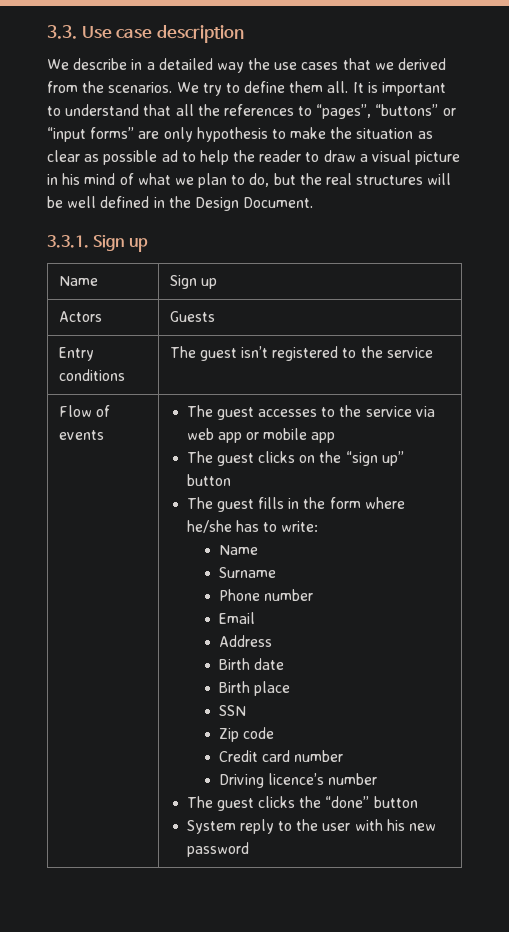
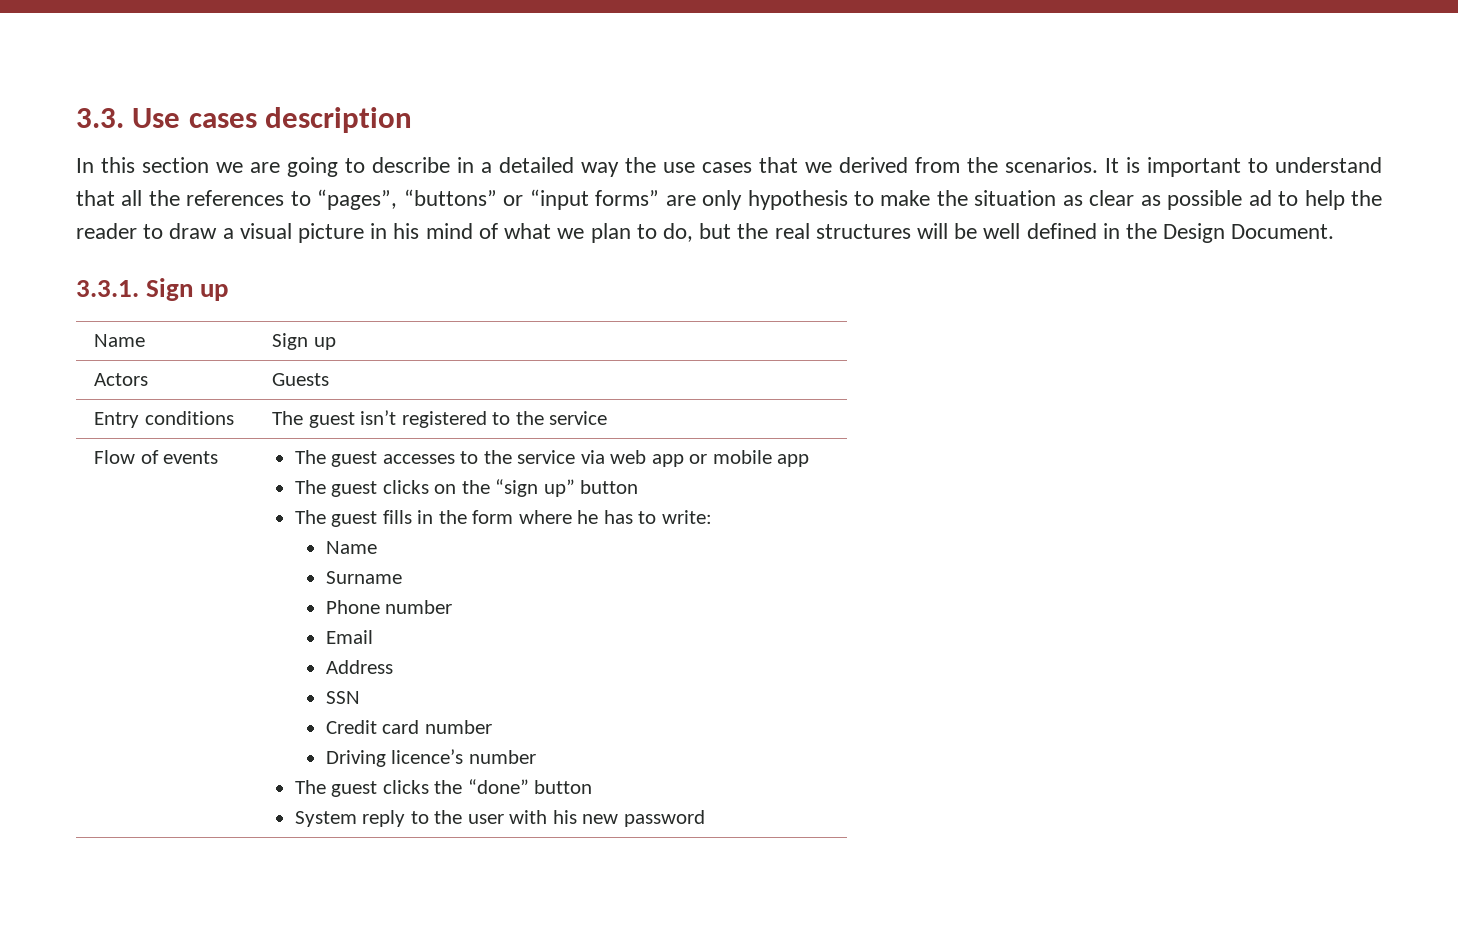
- 3.3. Use case description
+ 3.3. Use cases description
- We describe in a detailed way the use cases that we derived from the scenarios.
+ In this section we are going to describe in a detailed way the use cases that we derived from the scenarios.
- We try to define them all.
- The guest fills in the form where he/she has to write:
+ The guest fills in the form where he has to write:
- Birth date
- Birth place
- Zip code

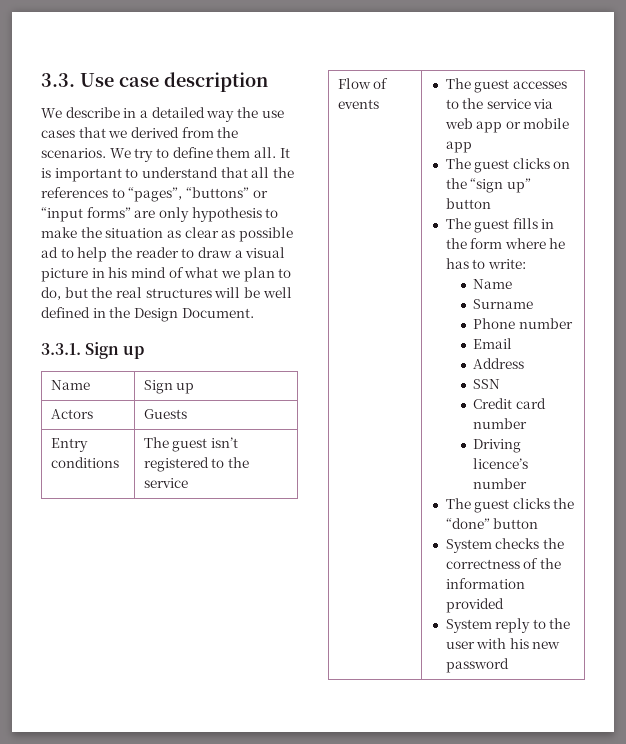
- 3.3. Use cases description
+ 3.3. Use case description
- In this section we are going to describe in a detailed way the use cases that we derived from the scenarios.
+ We describe in a detailed way the use cases that we derived from the scenarios.
+ We try to define them all.
+ System checks the correctness of the information provided

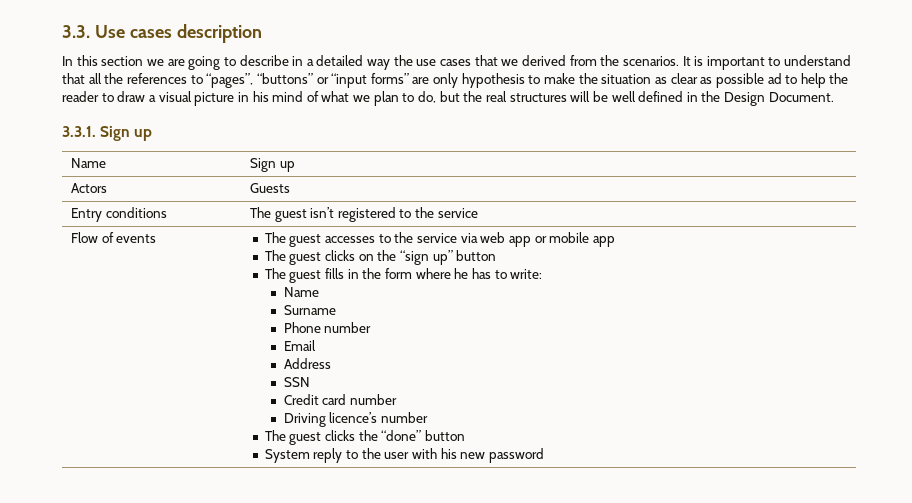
- 3.3. Use case description
+ 3.3. Use cases description
- We describe in a detailed way the use cases that we derived from the scenarios.
+ In this section we are going to describe in a detailed way the use cases that we derived from the scenarios.
- We try to define them all.
- System checks the correctness of the information provided

